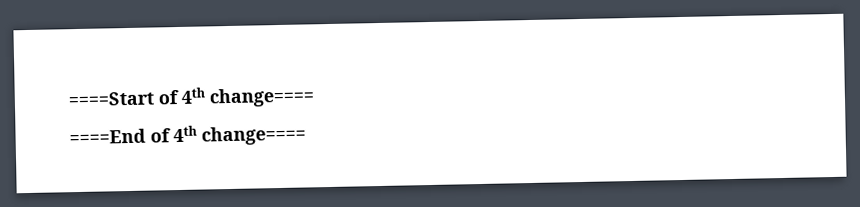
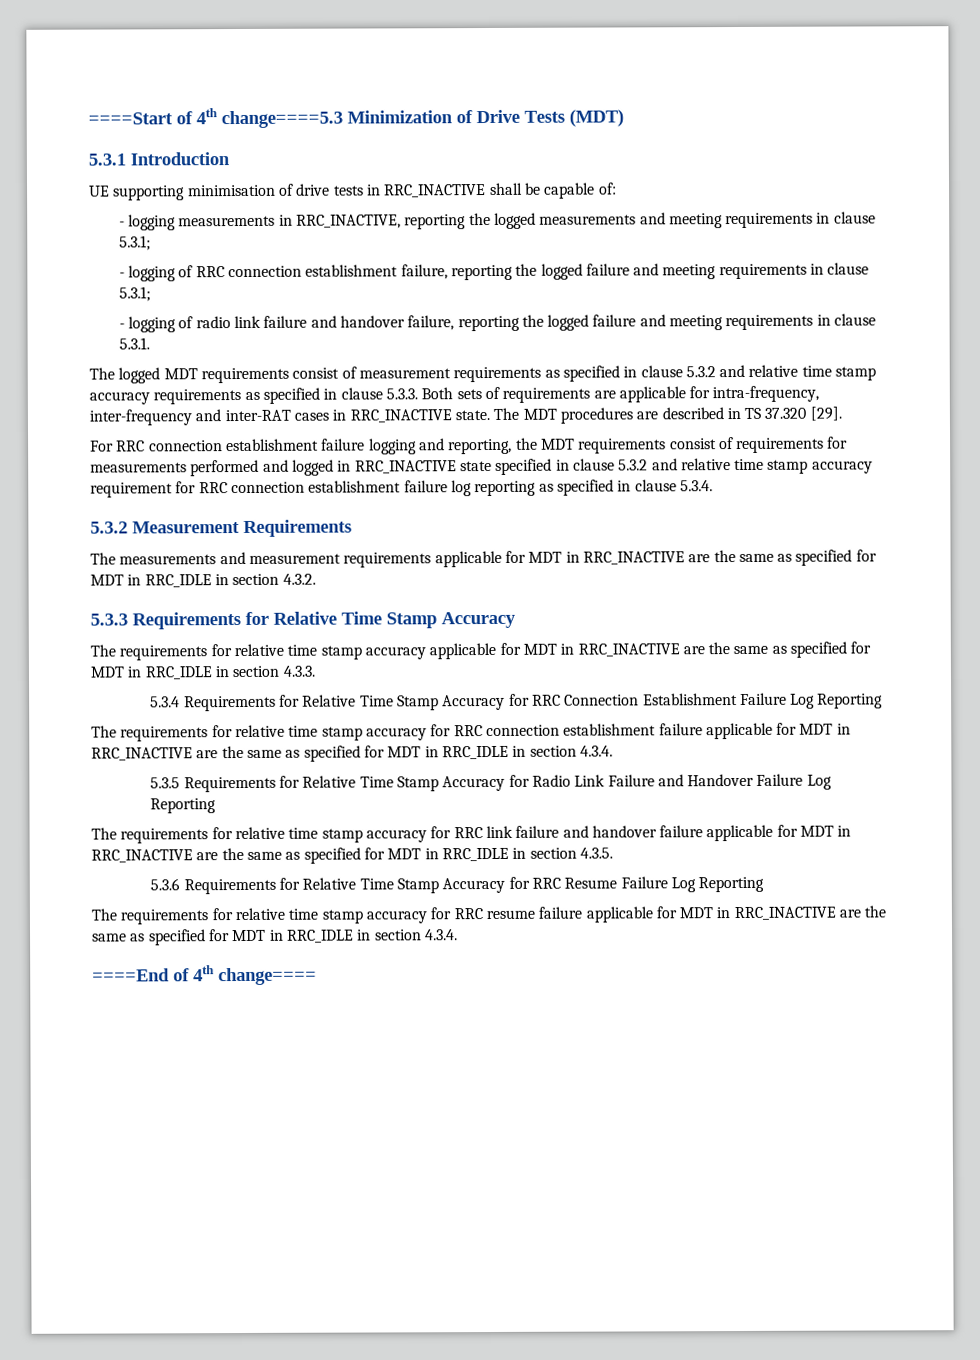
- ====Start of 4th change====
+ ====Start of 4th change====5.3 Minimization of Drive Tests (MDT)
+ 5.3.1 Introduction
+ UE supporting minimisation of drive tests in RRC_INACTIVE shall be capable of:
+ - logging measurements in RRC_INACTIVE, reporting the logged measurements and meeting requirements in clause 5.3.1;
+ - logging of RRC connection establishment failure, reporting the logged failure and meeting requirements in clause 5.3.1;
+ - logging of radio link failure and handover failure, reporting the logged failure and meeting requirements in clause 5.3.1.
+ The logged MDT requirements consist of measurement requirements as specified in clause 5.3.2 and relative time stamp accuracy requirements as specified in clause 5.3.3. Both sets of requirements are applicable for intra-frequency, inter-frequency and inter-RAT cases in RRC_INACTIVE state. The MDT procedures are described in TS 37.320 [29].
+ For RRC connection establishment failure logging and reporting, the MDT requirements consist of requirements for measurements performed and logged in RRC_INACTIVE state specified in clause 5.3.2 and relative time stamp accuracy requirement for RRC connection establishment failure log reporting as specified in clause 5.3.4.
+ 5.3.2 Measurement Requirements
+ The measurements and measurement requirements applicable for MDT in RRC_INACTIVE are the same as specified for MDT in RRC_IDLE in section 4.3.2.
+ 5.3.3 Requirements for Relative Time Stamp Accuracy
+ The requirements for relative time stamp accuracy applicable for MDT in RRC_INACTIVE are the same as specified for MDT in RRC_IDLE in section 4.3.3.
+ 5.3.4 Requirements for Relative Time Stamp Accuracy for RRC Connection Establishment Failure Log Reporting
+ The requirements for relative time stamp accuracy for RRC connection establishment failure applicable for MDT in RRC_INACTIVE are the same as specified for MDT in RRC_IDLE in section 4.3.4.
+ 5.3.5 Requirements for Relative Time Stamp Accuracy for Radio Link Failure and Handover Failure Log Reporting
+ The requirements for relative time stamp accuracy for RRC link failure and handover failure applicable for MDT in RRC_INACTIVE are the same as specified for MDT in RRC_IDLE in section 4.3.5.
+ 5.3.6 Requirements for Relative Time Stamp Accuracy for RRC Resume Failure Log Reporting
+ The requirements for relative time stamp accuracy for RRC resume failure applicable for MDT in RRC_INACTIVE are the same as specified for MDT in RRC_IDLE in section 4.3.4.

